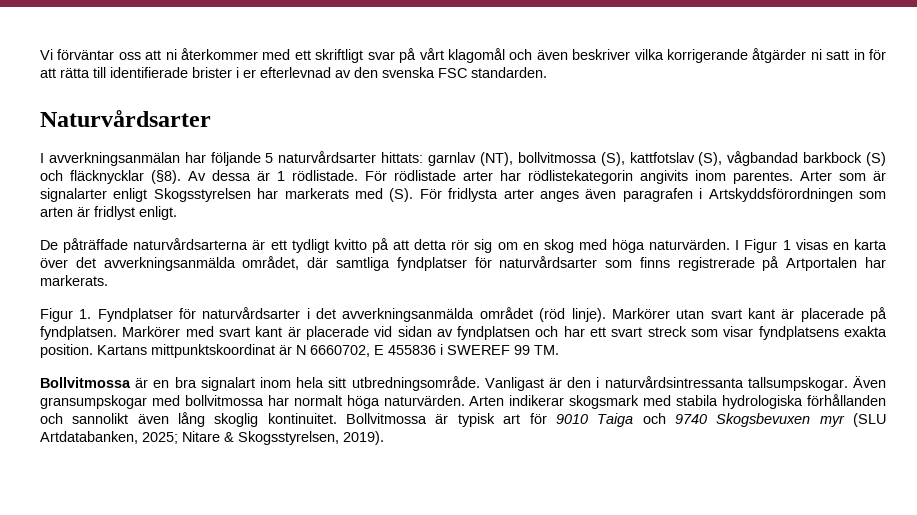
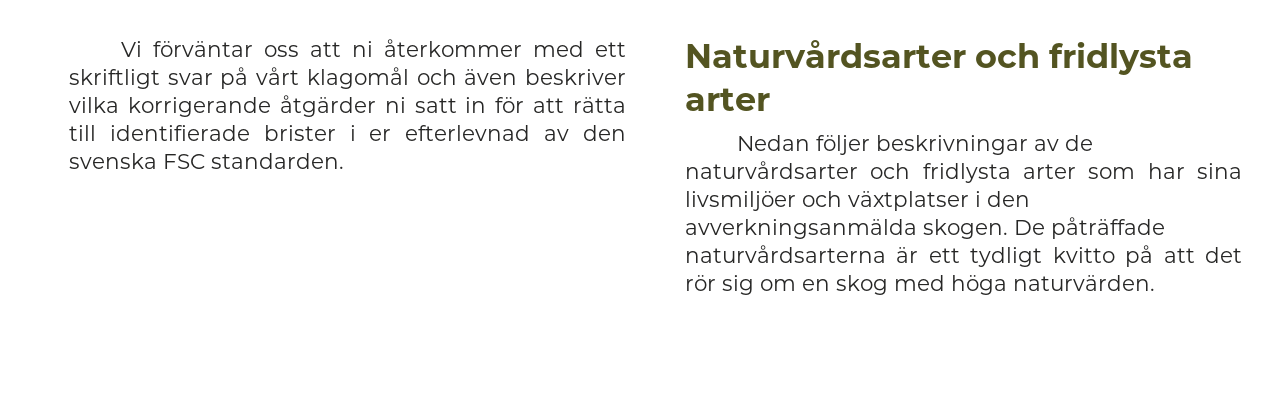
- Naturvårdsarter
- I avverkningsanmälan har följande 5 naturvårdsarter hittats: garnlav (NT), bollvitmossa (S), kattfotslav (S), vågbandad barkbock (S) och fläcknycklar (§8). Av dessa är 1 rödlistade. För rödlistade arter har rödlistekategorin angivits inom parentes. Arter som är signalarter enligt Skogsstyrelsen har markerats med (S). För fridlysta arter anges även paragrafen i Artskyddsförordningen som arten är fridlyst enligt.
- De påträffade naturvårdsarterna är ett tydligt kvitto på att detta rör sig om en skog med höga naturvärden. I Figur 1 visas en karta över det avverkningsanmälda området, där samtliga fyndplatser för naturvårdsarter som finns registrerade på Artportalen har markerats.
- Figur 1. Fyndplatser för naturvårdsarter i det avverkningsanmälda området (röd linje). Markörer utan svart kant är placerade på fyndplatsen. Markörer med svart kant är placerade vid sidan av fyndplatsen och har ett svart streck som visar fyndplatsens exakta position. Kartans mittpunktskoordinat är N 6660702, E 455836 i SWEREF 99 TM.
- Bollvitmossa är en bra signalart inom hela sitt utbredningsområde. Vanligast är den i naturvårdsintressanta tallsumpskogar. Även gransumpskogar med bollvitmossa har normalt höga naturvärden. Arten indikerar skogsmark med stabila hydrologiska förhållanden och sannolikt även lång skoglig kontinuitet. Bollvitmossa är typisk art för 9010 Taiga och 9740 Skogsbevuxen myr (SLU Artdatabanken, 2025; Nitare & Skogsstyrelsen, 2019).
+ Naturvårdsarter och fridlysta arter
+ Nedan följer beskrivningar av de naturvårdsarter och fridlysta arter som har sina livsmiljöer och växtplatser i den avverkningsanmälda skogen. De påträffade naturvårdsarterna är ett tydligt kvitto på att det rör sig om en skog med höga naturvärden.

